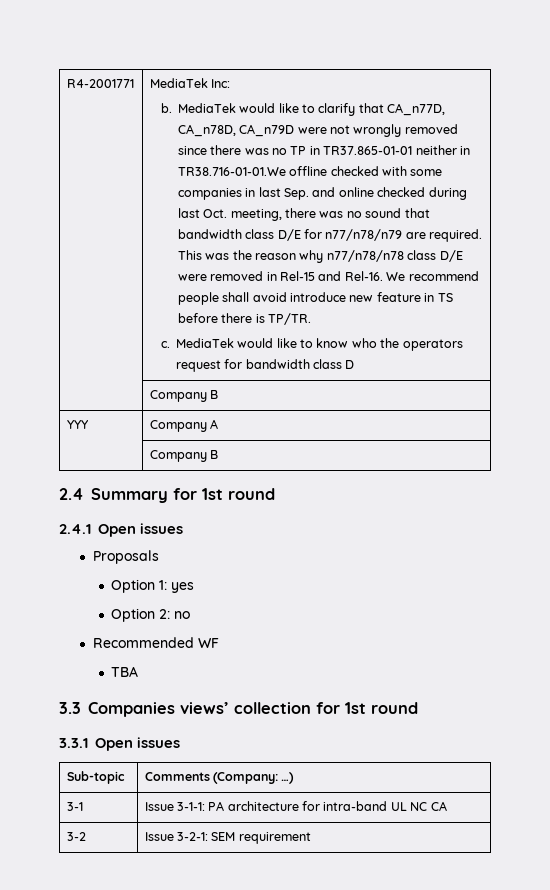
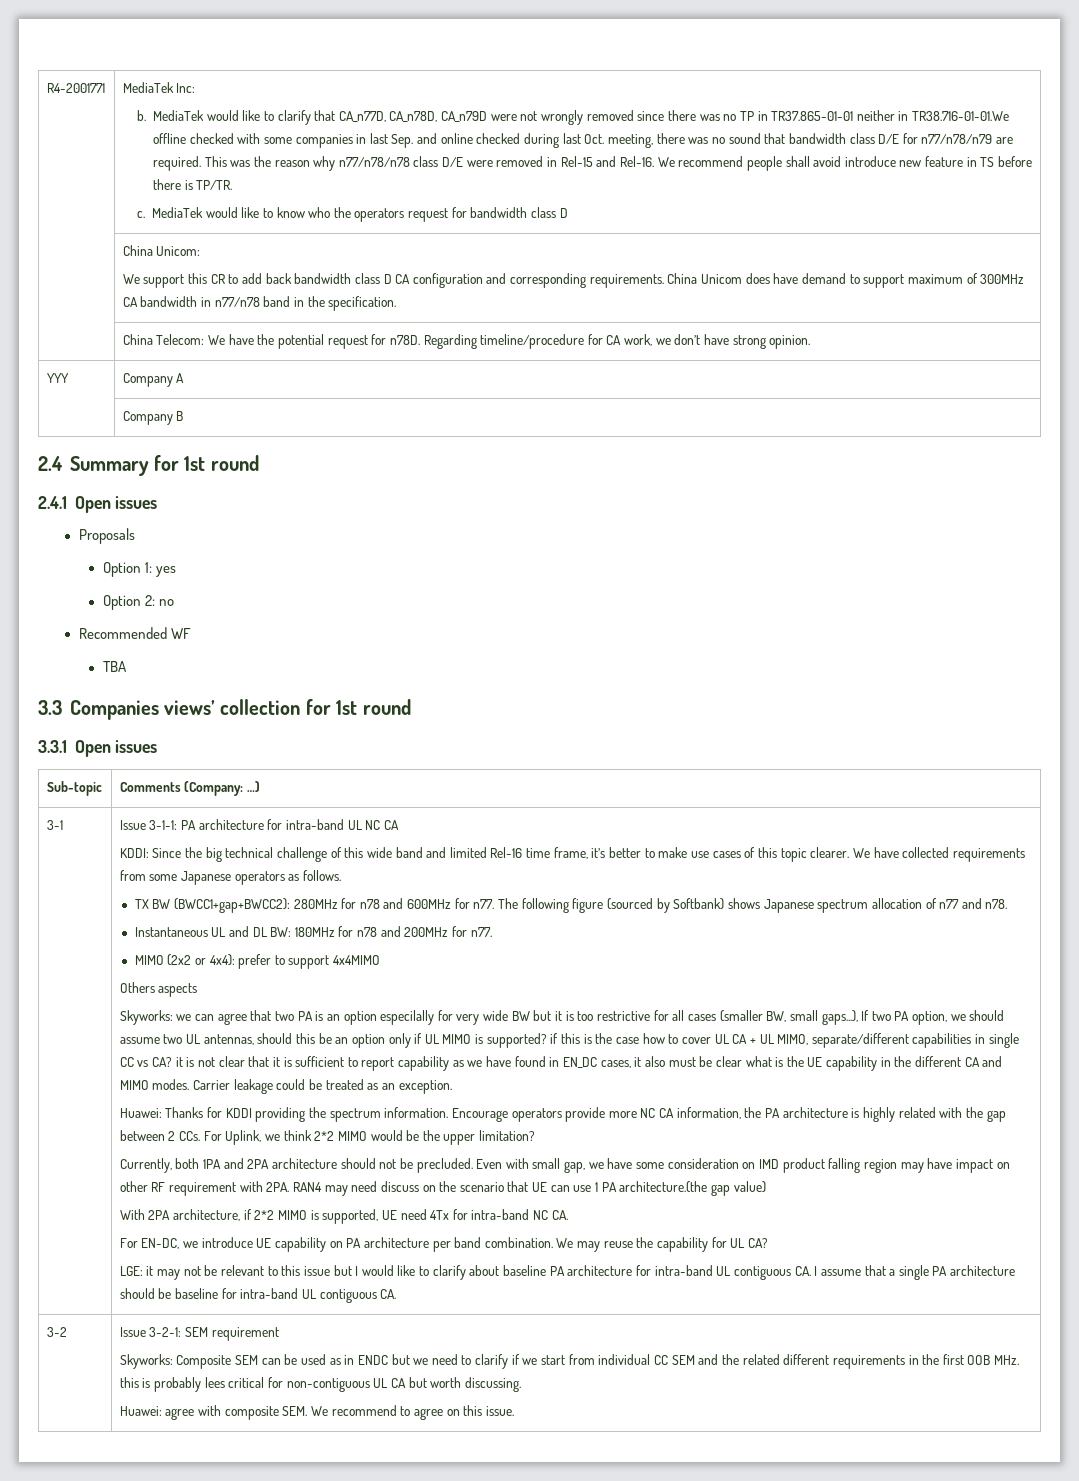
  MediaTek would like to know who the operators request for bandwidth class D
- | Company B
+ | China Unicom:
+ We support this CR to add back bandwidth class D CA configuration and corresponding requirements. China Unicom does have demand to support maximum of 300MHz CA bandwidth in n77/n78 band in the specification.
+ | China Telecom: We have the potential request for n78D. Regarding timeline/procedure for CA work, we don’t have strong opinion.
+ KDDI: Since the big technical challenge of this wide band and limited Rel-16 time frame, it’s better to make use cases of this topic clearer. We have collected requirements from some Japanese operators as follows.
+ TX BW (BWCC1+gap+BWCC2): 280MHz for n78 and 600MHz for n77. The following figure (sourced by Softbank) shows Japanese spectrum allocation of n77 and n78.
+ Instantaneous UL and DL BW: 180MHz for n78 and 200MHz for n77.
+ MIMO (2x2 or 4x4): prefer to support 4x4MIMO
+ Others aspects
+ Skyworks: we can agree that two PA is an option especilally for very wide BW but it is too restrictive for all cases (smaller BW, small gaps...), If two PA option, we should assume two UL antennas, should this be an option only if UL MIMO is supported? if this is the case how to cover UL CA + UL MIMO, separate/different capabilities in single CC vs CA? it is not clear that it is sufficient to report capability as we have found in EN_DC cases, it also must be clear what is the UE capability in the different CA and MIMO modes. Carrier leakage could be treated as an exception.
+ Huawei: Thanks for KDDI providing the spectrum information. Encourage operators provide more NC CA information, the PA architecture is highly related with the gap between 2 CCs. For Uplink, we think 2*2 MIMO would be the upper limitation?
+ Currently, both 1PA and 2PA architecture should not be precluded. Even with small gap, we have some consideration on IMD product falling region may have impact on other RF requirement with 2PA. RAN4 may need discuss on the scenario that UE can use 1 PA architecture.(the gap value)
+ With 2PA architecture, if 2*2 MIMO is supported, UE need 4Tx for intra-band NC CA.
+ For EN-DC, we introduce UE capability on PA architecture per band combination. We may reuse the capability for UL CA?
+ LGE: it may not be relevant to this issue but I would like to clarify about baseline PA architecture for intra-band UL contiguous CA. I assume that a single PA architecture should be baseline for intra-band UL contiguous CA.
+ Skyworks: Composite SEM can be used as in ENDC but we need to clarify if we start from individual CC SEM and the related different requirements in the first OOB MHz. this is probably lees critical for non-contiguous UL CA but worth discussing.
+ Huawei: agree with composite SEM. We recommend to agree on this issue.

